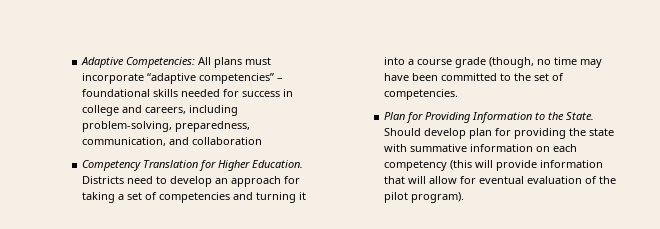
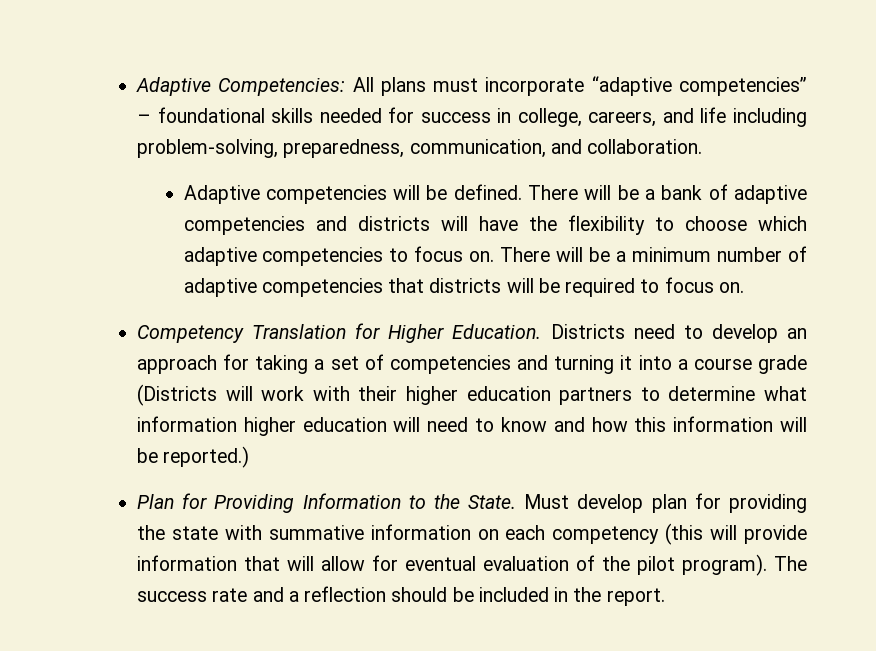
- Adaptive Competencies: All plans must incorporate “adaptive competencies” – foundational skills needed for success in college and careers, including problem-solving, preparedness, communication, and collaboration
+ Adaptive Competencies: All plans must incorporate “adaptive competencies” – foundational skills needed for success in college, careers, and life including problem-solving, preparedness, communication, and collaboration.
+ Adaptive competencies will be defined. There will be a bank of adaptive competencies and districts will have the flexibility to choose which adaptive competencies to focus on. There will be a minimum number of adaptive competencies that districts will be required to focus on.
- Districts need to develop an approach for taking a set of competencies and turning it into a course grade (though, no time may have been committed to the set of competencies.
+ Districts need to develop an approach for taking a set of competencies and turning it into a course grade (Districts will work with their higher education partners to determine what information higher education will need to know and how this information will be reported.)
- Should develop plan for providing the state with summative information on each competency (this will provide information that will allow for eventual evaluation of the pilot program).
+ Must develop plan for providing the state with summative information on each competency (this will provide information that will allow for eventual evaluation of the pilot program).
+ The success rate and a reflection should be included in the report.

